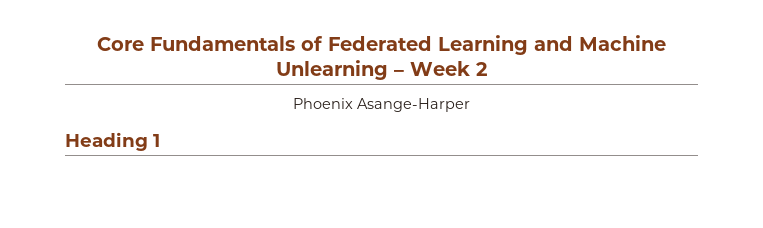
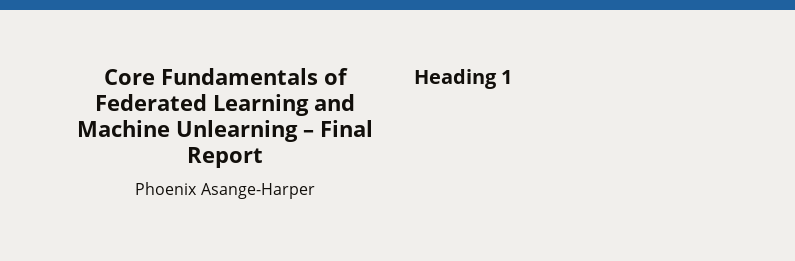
- Core Fundamentals of Federated Learning and Machine Unlearning – Week 2
+ Core Fundamentals of Federated Learning and Machine Unlearning – Final Report

